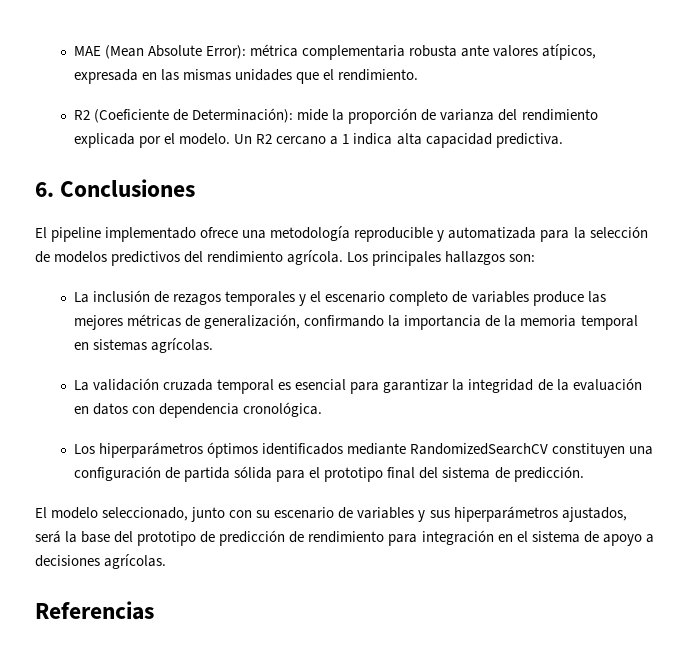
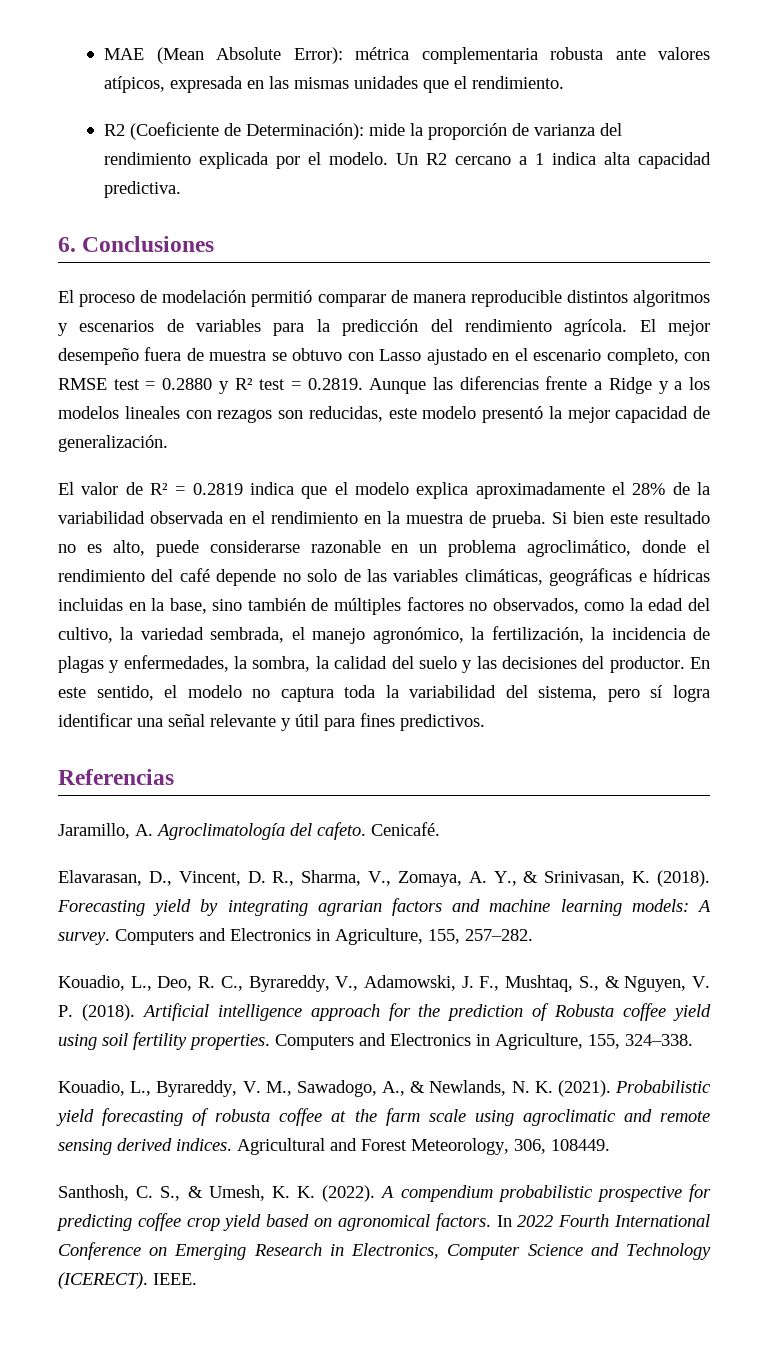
- El pipeline implementado ofrece una metodología reproducible y automatizada para la selección de modelos predictivos del rendimiento agrícola. Los principales hallazgos son:
- La inclusión de rezagos temporales y el escenario completo de variables produce las mejores métricas de generalización, confirmando la importancia de la memoria temporal en sistemas agrícolas.
- La validación cruzada temporal es esencial para garantizar la integridad de la evaluación en datos con dependencia cronológica.
- Los hiperparámetros óptimos identificados mediante RandomizedSearchCV constituyen una configuración de partida sólida para el prototipo final del sistema de predicción.
- El modelo seleccionado, junto con su escenario de variables y sus hiperparámetros ajustados, será la base del prototipo de predicción de rendimiento para integración en el sistema de apoyo a decisiones agrícolas.
+ El proceso de modelación permitió comparar de manera reproducible distintos algoritmos y escenarios de variables para la predicción del rendimiento agrícola. El mejor desempeño fuera de muestra se obtuvo con Lasso ajustado en el escenario completo, con RMSE test = 0.2880 y R² test = 0.2819. Aunque las diferencias frente a Ridge y a los modelos lineales con rezagos son reducidas, este modelo presentó la mejor capacidad de generalización.
+ El valor de R² = 0.2819 indica que el modelo explica aproximadamente el 28% de la variabilidad observada en el rendimiento en la muestra de prueba. Si bien este resultado no es alto, puede considerarse razonable en un problema agroclimático, donde el rendimiento del café depende no solo de las variables climáticas, geográficas e hídricas incluidas en la base, sino también de múltiples factores no observados, como la edad del cultivo, la variedad sembrada, el manejo agronómico, la fertilización, la incidencia de plagas y enfermedades, la sombra, la calidad del suelo y las decisiones del productor. En este sentido, el modelo no captura toda la variabilidad del sistema, pero sí logra identificar una señal relevante y útil para fines predictivos.
  Referencias
+ Jaramillo, A. Agroclimatología del cafeto. Cenicafé.
+ Elavarasan, D., Vincent, D. R., Sharma, V., Zomaya, A. Y., & Srinivasan, K. (2018). Forecasting yield by integrating agrarian factors and machine learning models: A survey. Computers and Electronics in Agriculture, 155, 257–282.
+ Kouadio, L., Deo, R. C., Byrareddy, V., Adamowski, J. F., Mushtaq, S., & Nguyen, V. P. (2018). Artificial intelligence approach for the prediction of Robusta coffee yield using soil fertility properties. Computers and Electronics in Agriculture, 155, 324–338.
+ Kouadio, L., Byrareddy, V. M., Sawadogo, A., & Newlands, N. K. (2021). Probabilistic yield forecasting of robusta coffee at the farm scale using agroclimatic and remote sensing derived indices. Agricultural and Forest Meteorology, 306, 108449.
+ Santhosh, C. S., & Umesh, K. K. (2022). A compendium probabilistic prospective for predicting coffee crop yield based on agronomical factors. In 2022 Fourth International Conference on Emerging Research in Electronics, Computer Science and Technology (ICERECT). IEEE.

